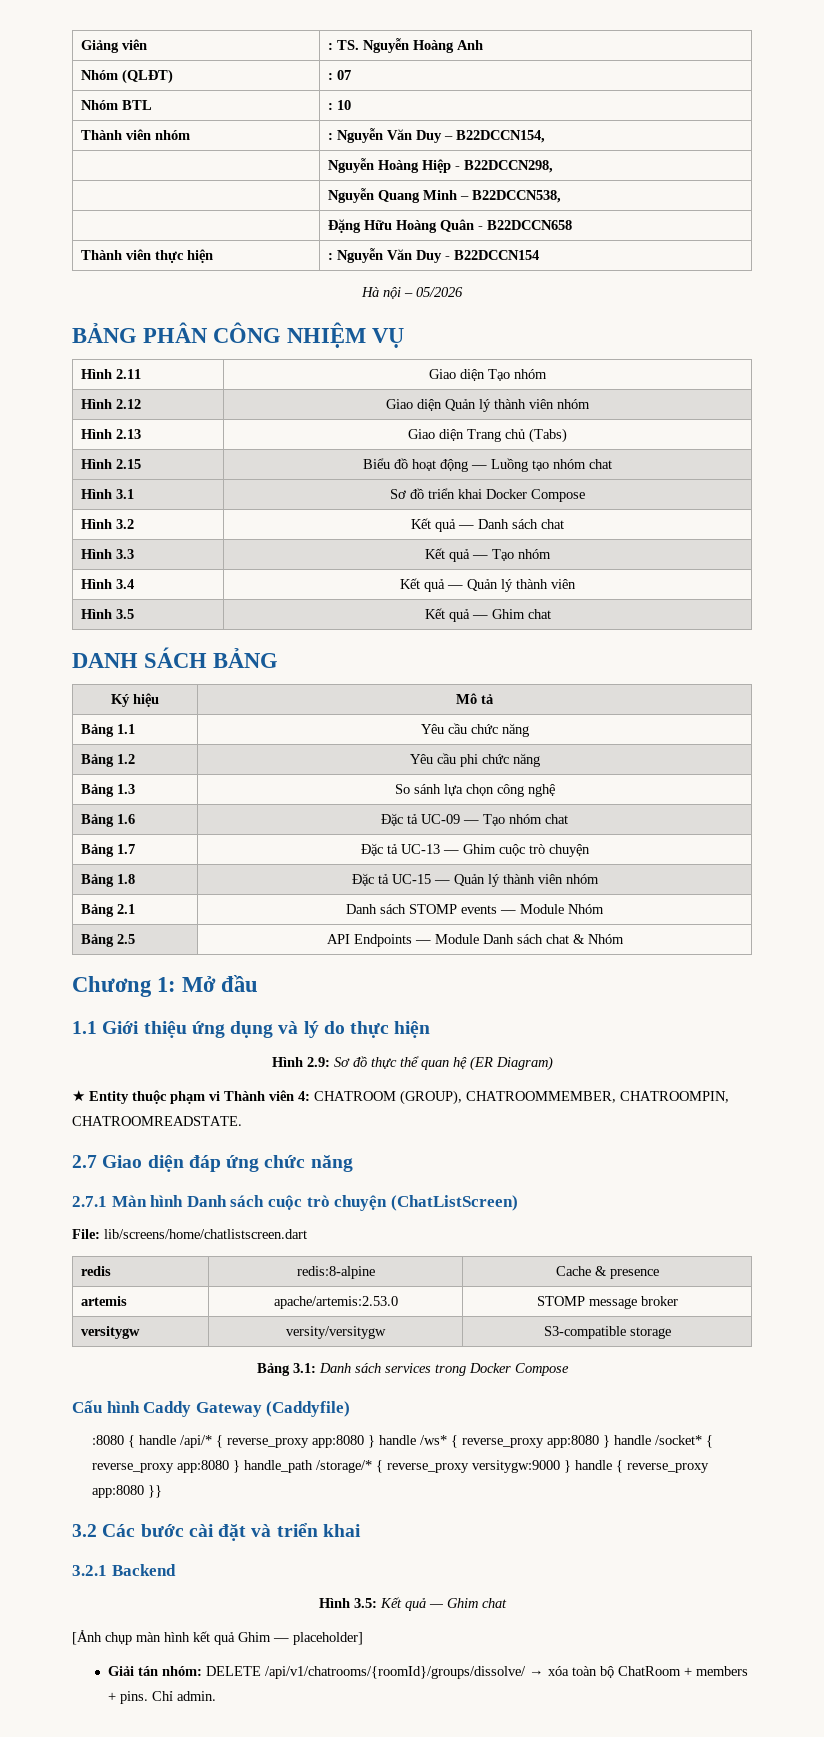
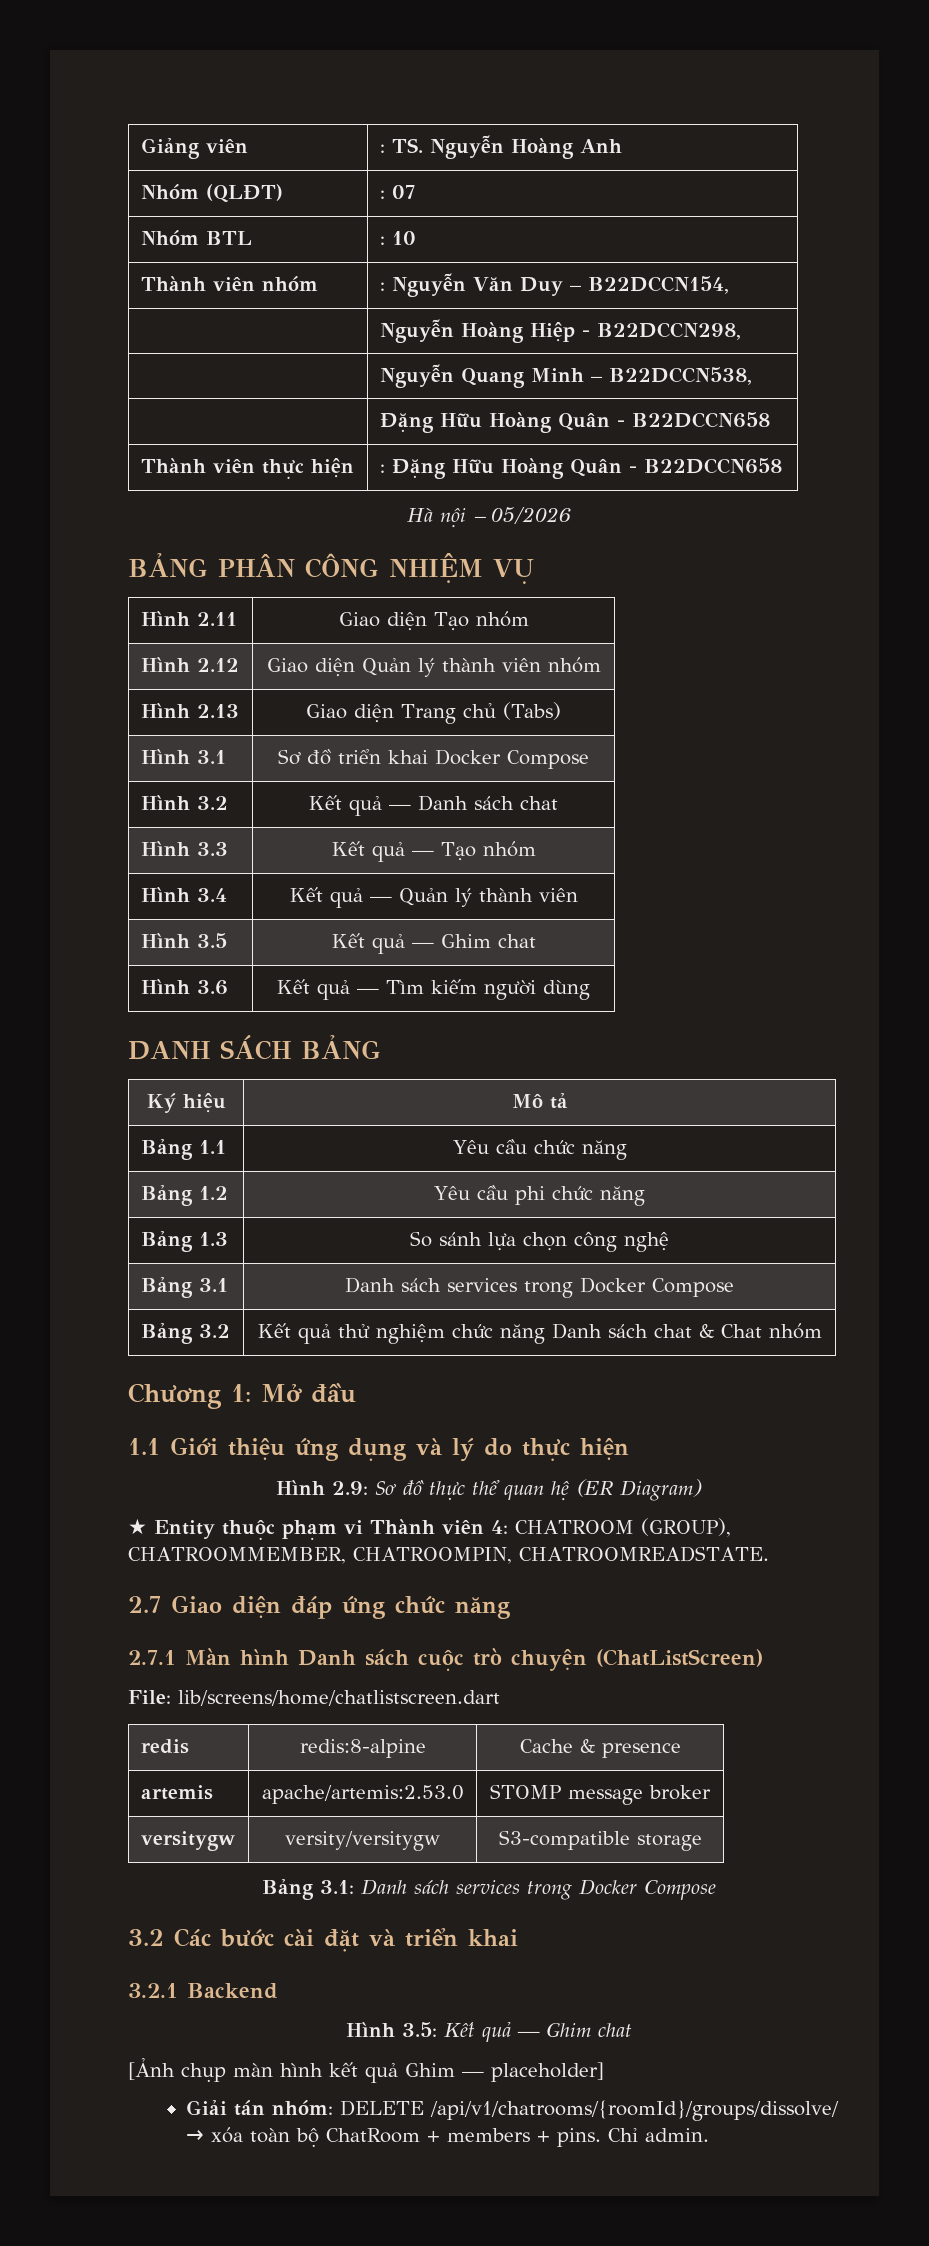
- Thành viên thực hiện | : Nguyễn Văn Duy - B22DCCN154
+ Thành viên thực hiện | : Đặng Hữu Hoàng Quân - B22DCCN658
- Hình 2.15 | Biểu đồ hoạt động — Luồng tạo nhóm chat
+ Hình 3.6 | Kết quả — Tìm kiếm người dùng
- Bảng 1.6 | Đặc tả UC-09 — Tạo nhóm chat
- Bảng 1.7 | Đặc tả UC-13 — Ghim cuộc trò chuyện
- Bảng 1.8 | Đặc tả UC-15 — Quản lý thành viên nhóm
- Bảng 2.1 | Danh sách STOMP events — Module Nhóm
- Bảng 2.5 | API Endpoints — Module Danh sách chat & Nhóm
+ Bảng 3.1 | Danh sách services trong Docker Compose
+ Bảng 3.2 | Kết quả thử nghiệm chức năng Danh sách chat & Chat nhóm
- Cấu hình Caddy Gateway (Caddyfile)
- :8080 { handle /api/* { reverse_proxy app:8080 } handle /ws* { reverse_proxy app:8080 } handle /socket* { reverse_proxy app:8080 } handle_path /storage/* { reverse_proxy versitygw:9000 } handle { reverse_proxy app:8080 }}

